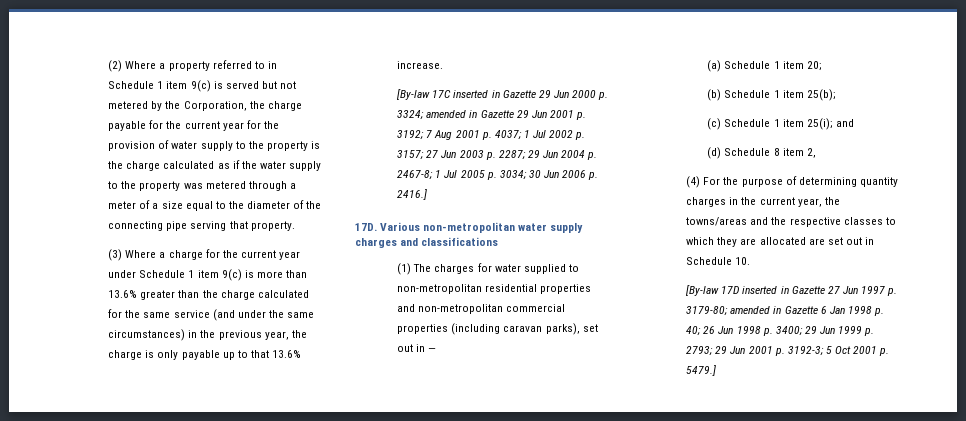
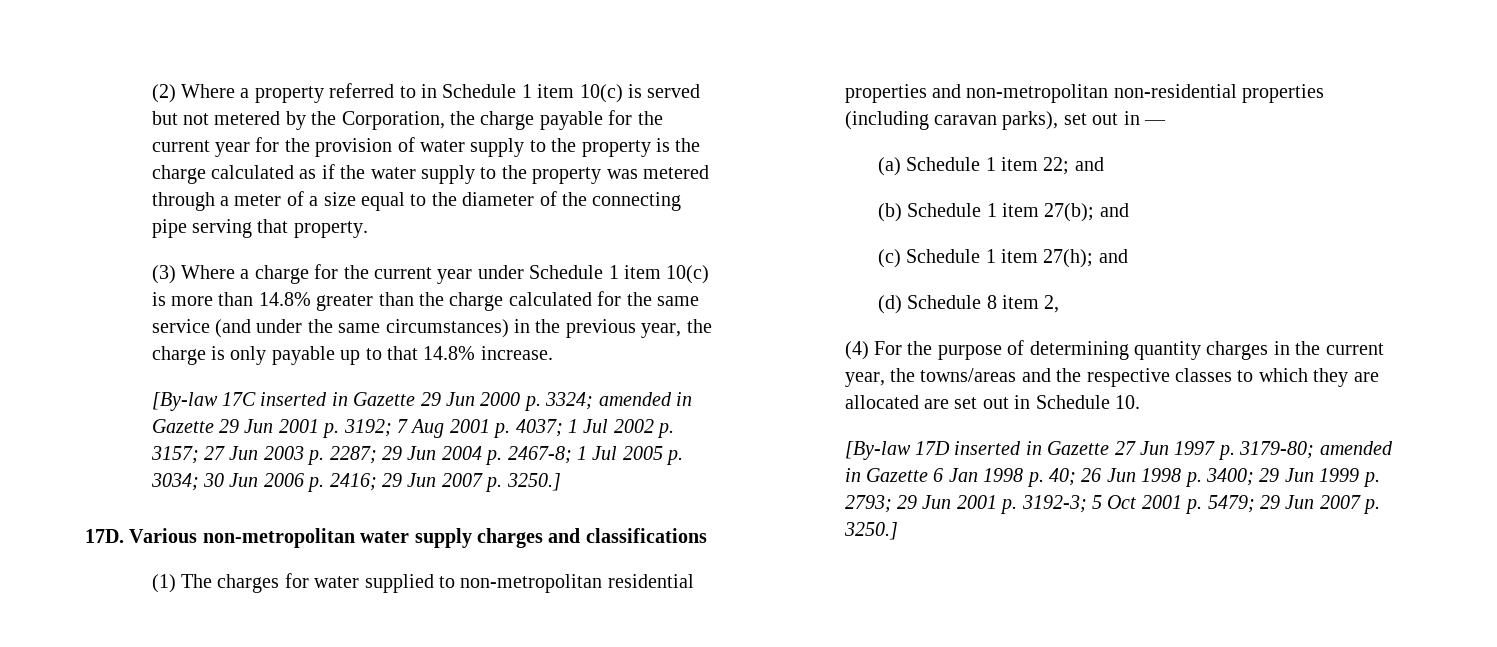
- (2) Where a property referred to in Schedule 1 item 9(c) is served but not metered by the Corporation, the charge payable for the current year for the provision of water supply to the property is the charge calculated as if the water supply to the property was metered through a meter of a size equal to the diameter of the connecting pipe serving that property.
+ (2) Where a property referred to in Schedule 1 item 10(c) is served but not metered by the Corporation, the charge payable for the current year for the provision of water supply to the property is the charge calculated as if the water supply to the property was metered through a meter of a size equal to the diameter of the connecting pipe serving that property.
- (3) Where a charge for the current year under Schedule 1 item 9(c) is more than 13.6% greater than the charge calculated for the same service (and under the same circumstances) in the previous year, the charge is only payable up to that 13.6% increase.
+ (3) Where a charge for the current year under Schedule 1 item 10(c) is more than 14.8% greater than the charge calculated for the same service (and under the same circumstances) in the previous year, the charge is only payable up to that 14.8% increase.
- [By-law 17C inserted in Gazette 29 Jun 2000 p. 3324; amended in Gazette 29 Jun 2001 p. 3192; 7 Aug 2001 p. 4037; 1 Jul 2002 p. 3157; 27 Jun 2003 p. 2287; 29 Jun 2004 p. 2467-8; 1 Jul 2005 p. 3034; 30 Jun 2006 p. 2416.]
+ [By-law 17C inserted in Gazette 29 Jun 2000 p. 3324; amended in Gazette 29 Jun 2001 p. 3192; 7 Aug 2001 p. 4037; 1 Jul 2002 p. 3157; 27 Jun 2003 p. 2287; 29 Jun 2004 p. 2467-8; 1 Jul 2005 p. 3034; 30 Jun 2006 p. 2416; 29 Jun 2007 p. 3250.]
- (1) The charges for water supplied to non-metropolitan residential properties and non-metropolitan commercial properties (including caravan parks), set out in —
+ (1) The charges for water supplied to non-metropolitan residential properties and non-metropolitan non-residential properties (including caravan parks), set out in —
- (a) Schedule 1 item 20;
+ (a) Schedule 1 item 22; and
- (b) Schedule 1 item 25(b);
+ (b) Schedule 1 item 27(b); and
- (c) Schedule 1 item 25(i); and
+ (c) Schedule 1 item 27(h); and
- [By-law 17D inserted in Gazette 27 Jun 1997 p. 3179-80; amended in Gazette 6 Jan 1998 p. 40; 26 Jun 1998 p. 3400; 29 Jun 1999 p. 2793; 29 Jun 2001 p. 3192-3; 5 Oct 2001 p. 5479.]
+ [By-law 17D inserted in Gazette 27 Jun 1997 p. 3179-80; amended in Gazette 6 Jan 1998 p. 40; 26 Jun 1998 p. 3400; 29 Jun 1999 p. 2793; 29 Jun 2001 p. 3192-3; 5 Oct 2001 p. 5479; 29 Jun 2007 p. 3250.]

